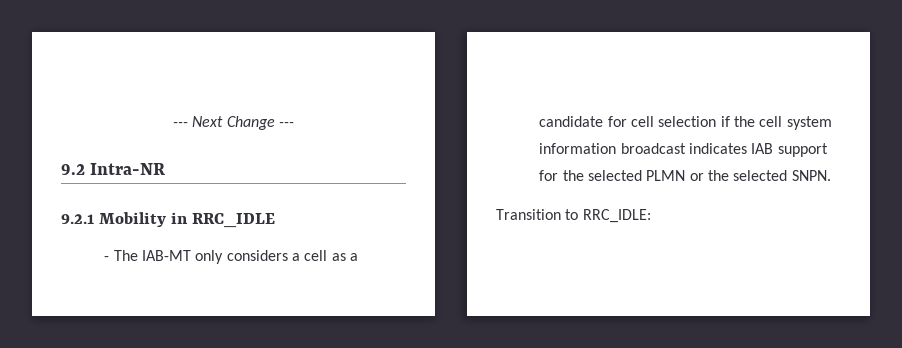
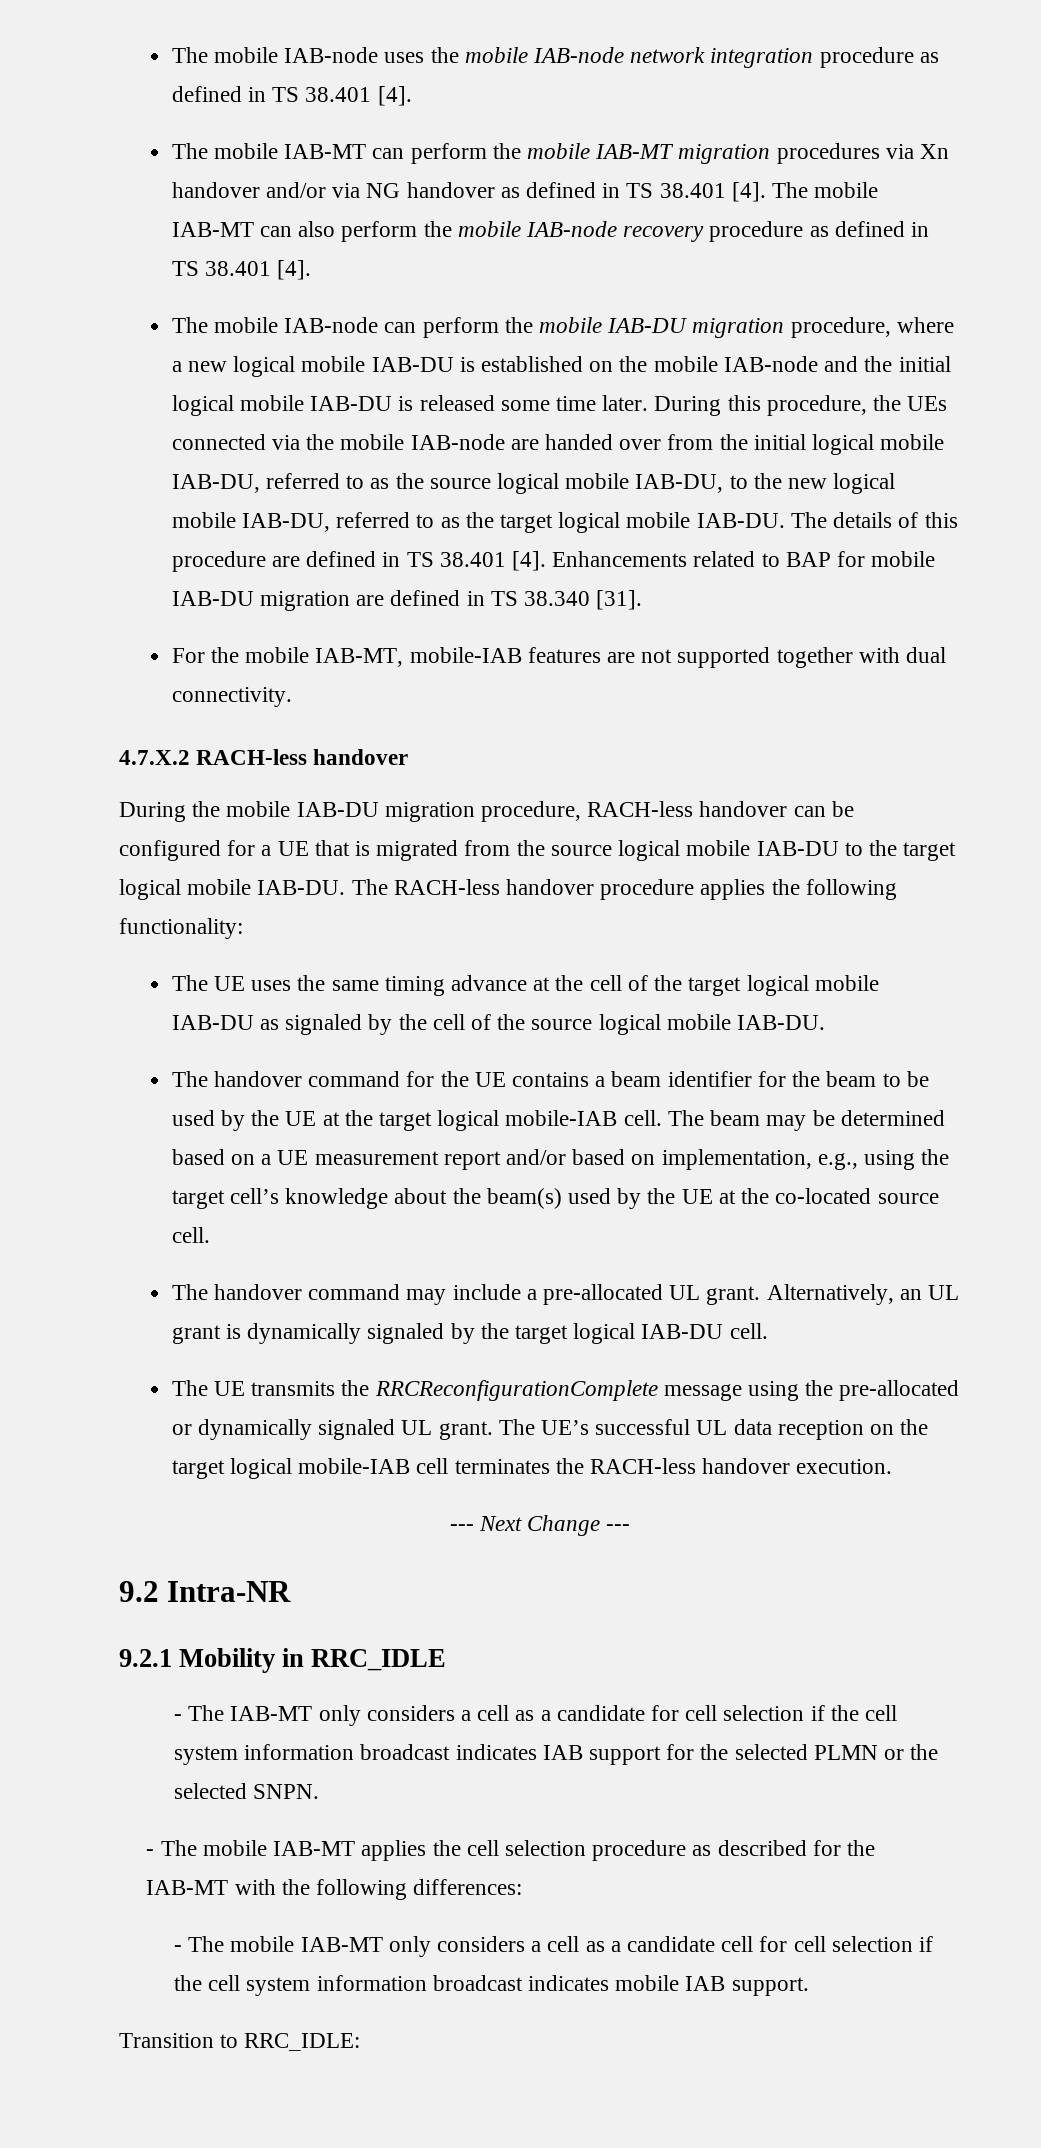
+ The mobile IAB-node uses the mobile IAB-node network integration procedure as defined in TS 38.401 [4].
+ The mobile IAB-MT can perform the mobile IAB-MT migration procedures via Xn handover and/or via NG handover as defined in TS 38.401 [4]. The mobile IAB-MT can also perform the mobile IAB-node recovery procedure as defined in TS 38.401 [4].
+ The mobile IAB-node can perform the mobile IAB-DU migration procedure, where a new logical mobile IAB-DU is established on the mobile IAB-node and the initial logical mobile IAB-DU is released some time later. During this procedure, the UEs connected via the mobile IAB-node are handed over from the initial logical mobile IAB-DU, referred to as the source logical mobile IAB-DU, to the new logical mobile IAB-DU, referred to as the target logical mobile IAB-DU. The details of this procedure are defined in TS 38.401 [4]. Enhancements related to BAP for mobile IAB-DU migration are defined in TS 38.340 [31].
+ For the mobile IAB-MT, mobile-IAB features are not supported together with dual connectivity.
+ 4.7.X.2 RACH-less handover
+ During the mobile IAB-DU migration procedure, RACH-less handover can be configured for a UE that is migrated from the source logical mobile IAB-DU to the target logical mobile IAB-DU. The RACH-less handover procedure applies the following functionality:
+ The UE uses the same timing advance at the cell of the target logical mobile IAB-DU as signaled by the cell of the source logical mobile IAB-DU.
+ The handover command for the UE contains a beam identifier for the beam to be used by the UE at the target logical mobile-IAB cell. The beam may be determined based on a UE measurement report and/or based on implementation, e.g., using the target cell’s knowledge about the beam(s) used by the UE at the co-located source cell.
+ The handover command may include a pre-allocated UL grant. Alternatively, an UL grant is dynamically signaled by the target logical IAB-DU cell.
+ The UE transmits the RRCReconfigurationComplete message using the pre-allocated or dynamically signaled UL grant. The UE’s successful UL data reception on the target logical mobile-IAB cell terminates the RACH-less handover execution.
+ - The mobile IAB-MT applies the cell selection procedure as described for the IAB-MT with the following differences:
+ - The mobile IAB-MT only considers a cell as a candidate cell for cell selection if the cell system information broadcast indicates mobile IAB support.

